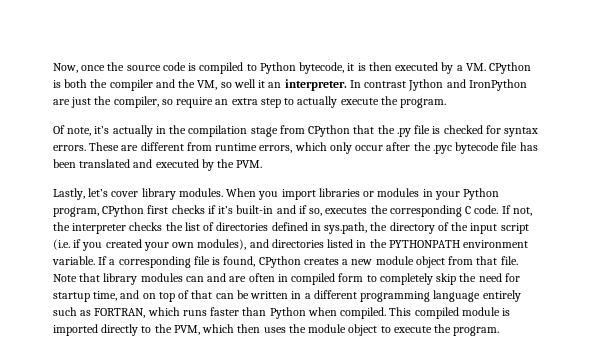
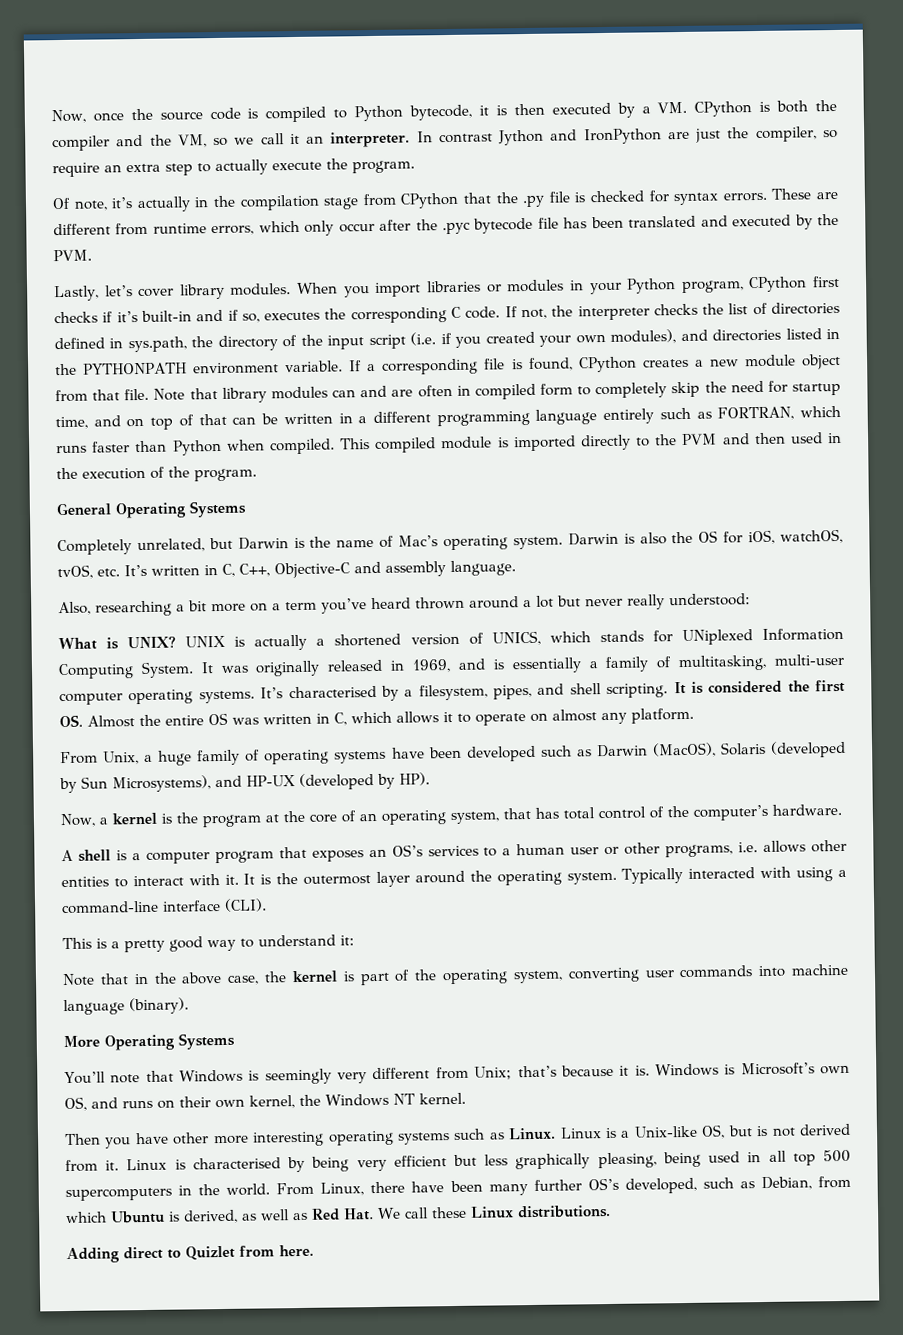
- Now, once the source code is compiled to Python bytecode, it is then executed by a VM. CPython is both the compiler and the VM, so well it an interpreter.
+ Now, once the source code is compiled to Python bytecode, it is then executed by a VM. CPython is both the compiler and the VM, so we call it an interpreter.
- This compiled module is imported directly to the PVM, which then uses the module object to execute the program.
+ This compiled module is imported directly to the PVM and then used in the execution of the program.
+ General Operating Systems
+ Completely unrelated, but Darwin is the name of Mac’s operating system. Darwin is also the OS for iOS, watchOS, tvOS, etc. It’s written in C, C++, Objective-C and assembly language.
+ Also, researching a bit more on a term you’ve heard thrown around a lot but never really understood:
+ What is UNIX? UNIX is actually a shortened version of UNICS, which stands for UNiplexed Information Computing System. It was originally released in 1969, and is essentially a family of multitasking, multi-user computer operating systems. It’s characterised by a filesystem, pipes, and shell scripting. It is considered the first OS. Almost the entire OS was written in C, which allows it to operate on almost any platform.
+ From Unix, a huge family of operating systems have been developed such as Darwin (MacOS), Solaris (developed by Sun Microsystems), and HP-UX (developed by HP).
+ Now, a kernel is the program at the core of an operating system, that has total control of the computer’s hardware.
+ A shell is a computer program that exposes an OS’s services to a human user or other programs, i.e. allows other entities to interact with it. It is the outermost layer around the operating system. Typically interacted with using a command-line interface (CLI).
+ This is a pretty good way to understand it:
+ Note that in the above case, the kernel is part of the operating system, converting user commands into machine language (binary).
+ More Operating Systems
+ You’ll note that Windows is seemingly very different from Unix; that’s because it is. Windows is Microsoft’s own OS, and runs on their own kernel, the Windows NT kernel.
+ Then you have other more interesting operating systems such as Linux. Linux is a Unix-like OS, but is not derived from it. Linux is characterised by being very efficient but less graphically pleasing, being used in all top 500 supercomputers in the world. From Linux, there have been many further OS’s developed, such as Debian, from which Ubuntu is derived, as well as Red Hat. We call these Linux distributions.
+ Adding direct to Quizlet from here.

